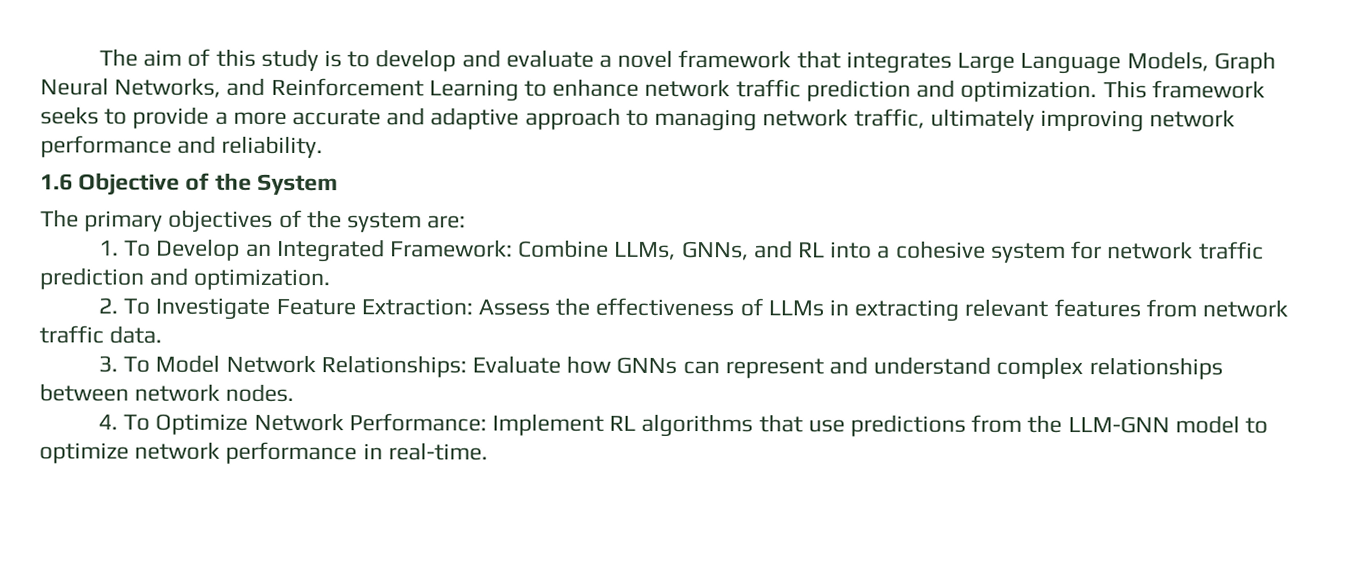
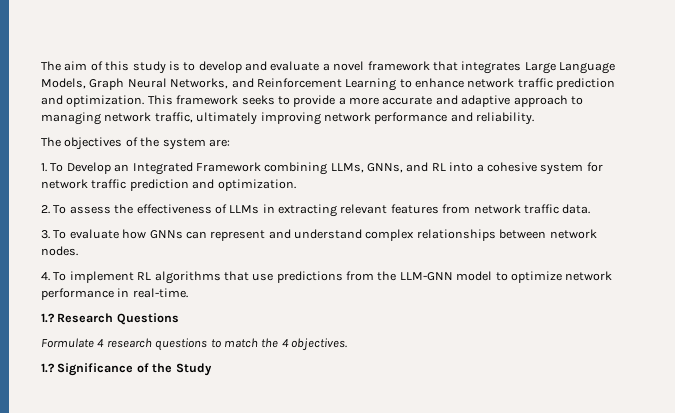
- 1.6 Objective of the System
- The primary objectives of the system are:
+ The objectives of the system are:
- 1. To Develop an Integrated Framework: Combine LLMs, GNNs, and RL into a cohesive system for network traffic prediction and optimization.
+ 1. To Develop an Integrated Framework combining LLMs, GNNs, and RL into a cohesive system for network traffic prediction and optimization.
- 2. To Investigate Feature Extraction: Assess the effectiveness of LLMs in extracting relevant features from network traffic data.
+ 2. To assess the effectiveness of LLMs in extracting relevant features from network traffic data.
- 3. To Model Network Relationships: Evaluate how GNNs can represent and understand complex relationships between network nodes.
+ 3. To evaluate how GNNs can represent and understand complex relationships between network nodes.
- 4. To Optimize Network Performance: Implement RL algorithms that use predictions from the LLM-GNN model to optimize network performance in real-time.
+ 4. To implement RL algorithms that use predictions from the LLM-GNN model to optimize network performance in real-time.
+ 1.? Research Questions
+ Formulate 4 research questions to match the 4 objectives.
+ 1.? Significance of the Study

